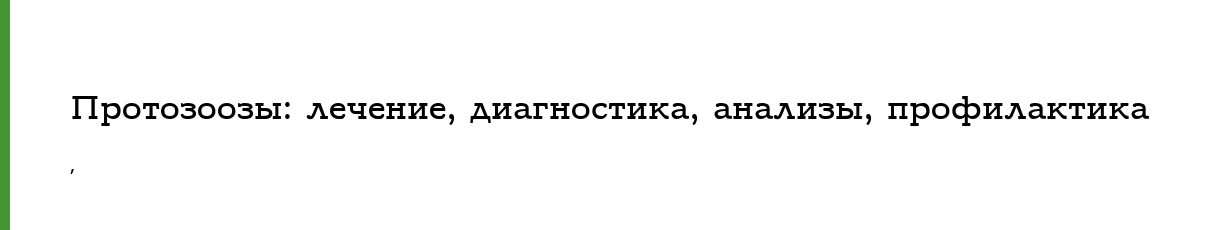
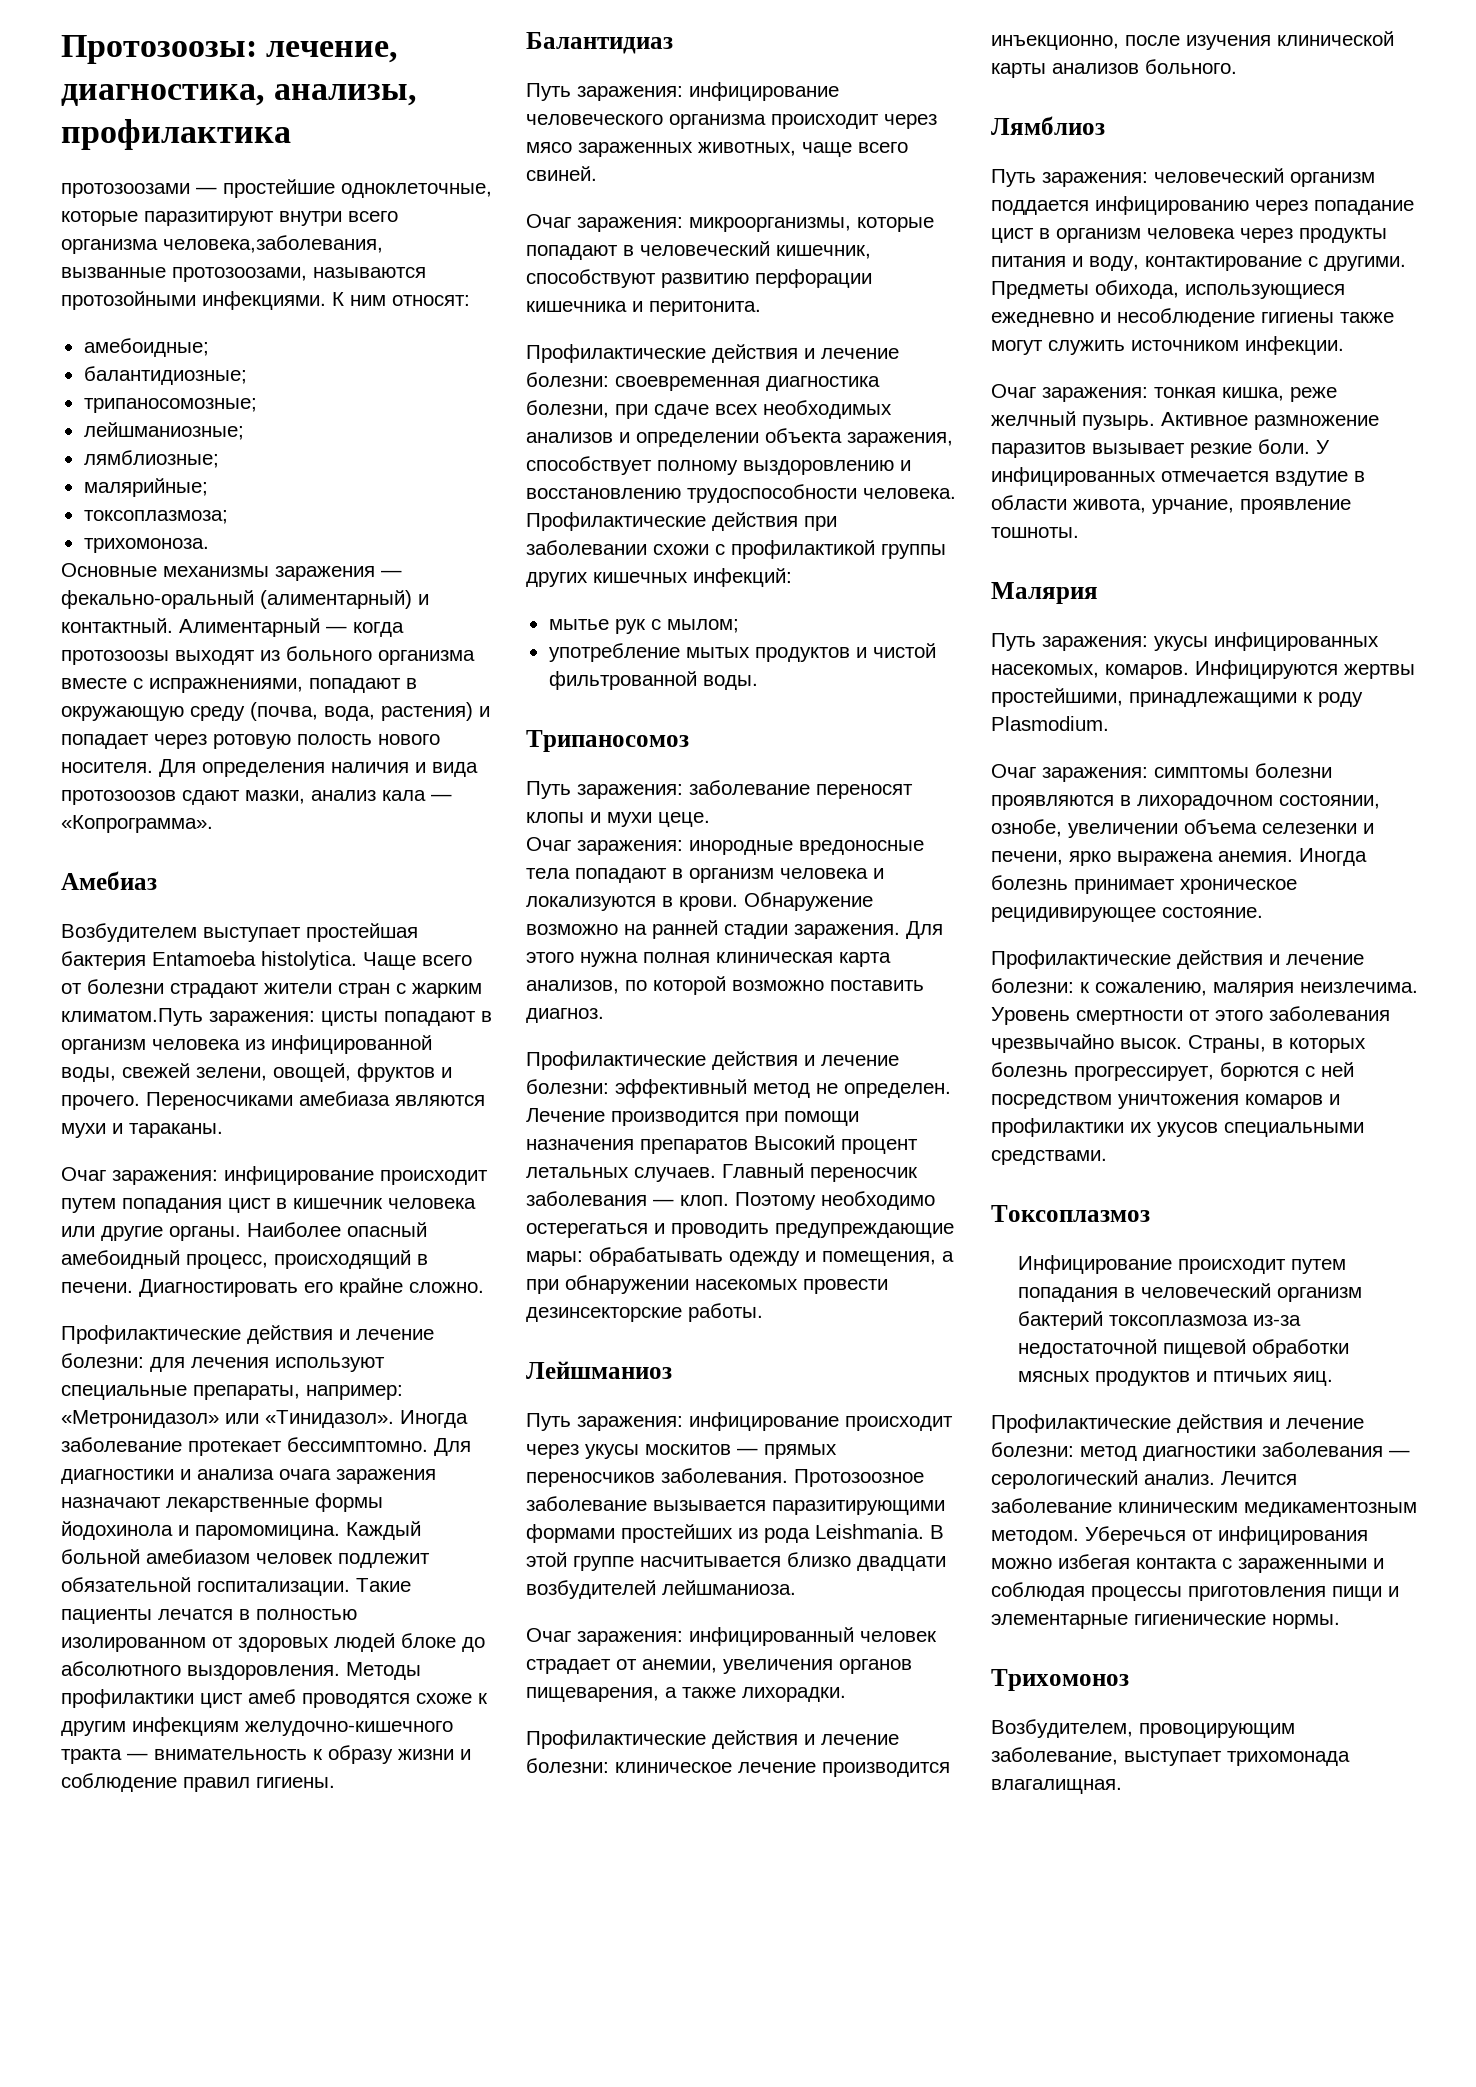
- ,
+ протозоозами — простейшие одноклеточные, которые паразитируют внутри всего организма человека,заболевания, вызванные протозоозами, называются протозойными инфекциями. К ним относят:
+ амебоидные;
+ балантидиозные;
+ трипаносомозные;
+ лейшманиозные;
+ лямблиозные;
+ малярийные;
+ токсоплазмоза;
+ трихомоноза.
+ Основные механизмы заражения — фекально-оральный (алиментарный) и контактный. Алиментарный — когда протозоозы выходят из больного организма вместе с испражнениями, попадают в окружающую среду (почва, вода, растения) и попадает через ротовую полость нового носителя. Для определения наличия и вида протозоозов сдают мазки, анализ кала — «Копрограмма».
+ Амебиаз
+ Возбудителем выступает простейшая бактерия Entamoeba histolytica. Чаще всего от болезни страдают жители стран с жарким климатом.Путь заражения: цисты попадают в организм человека из инфицированной воды, свежей зелени, овощей, фруктов и прочего. Переносчиками амебиаза являются мухи и тараканы.
+ Очаг заражения: инфицирование происходит путем попадания цист в кишечник человека или другие органы. Наиболее опасный амебоидный процесс, происходящий в печени. Диагностировать его крайне сложно.
+ Профилактические действия и лечение болезни: для лечения используют специальные препараты, например: «Метронидазол» или «Тинидазол». Иногда заболевание протекает бессимптомно. Для диагностики и анализа очага заражения назначают лекарственные формы йодохинола и паромомицина. Каждый больной амебиазом человек подлежит обязательной госпитализации. Такие пациенты лечатся в полностью изолированном от здоровых людей блоке до абсолютного выздоровления. Методы профилактики цист амеб проводятся схоже к другим инфекциям желудочно-кишечного тракта — внимательность к образу жизни и соблюдение правил гигиены.
+ Балантидиаз
+ Путь заражения: инфицирование человеческого организма происходит через мясо зараженных животных, чаще всего свиней.
+ Очаг заражения: микроорганизмы, которые попадают в человеческий кишечник, способствуют развитию перфорации кишечника и перитонита.
+ Профилактические действия и лечение болезни: своевременная диагностика болезни, при сдаче всех необходимых анализов и определении объекта заражения, способствует полному выздоровлению и восстановлению трудоспособности человека. Профилактические действия при заболевании схожи с профилактикой группы других кишечных инфекций:
+ мытье рук с мылом;
+ употребление мытых продуктов и чистой фильтрованной воды.
+ Трипаносомоз
+ Путь заражения: заболевание переносят клопы и мухи цеце.
+ Очаг заражения: инородные вредоносные тела попадают в организм человека и локализуются в крови. Обнаружение возможно на ранней стадии заражения. Для этого нужна полная клиническая карта анализов, по которой возможно поставить диагноз.
+ Профилактические действия и лечение болезни: эффективный метод не определен. Лечение производится при помощи назначения препаратов Высокий процент летальных случаев. Главный переносчик заболевания — клоп. Поэтому необходимо остерегаться и проводить предупреждающие мары: обрабатывать одежду и помещения, а при обнаружении насекомых провести дезинсекторские работы.
+ Лейшманиоз
+ Путь заражения: инфицирование происходит через укусы москитов — прямых переносчиков заболевания. Протозоозное заболевание вызывается паразитирующими формами простейших из рода Leishmania. В этой группе насчитывается близко двадцати возбудителей лейшманиоза.
+ Очаг заражения: инфицированный человек страдает от анемии, увеличения органов пищеварения, а также лихорадки.
+ Профилактические действия и лечение болезни: клиническое лечение производится инъекционно, после изучения клинической карты анализов больного.
+ Лямблиоз
+ Путь заражения: человеческий организм поддается инфицированию через попадание цист в организм человека через продукты питания и воду, контактирование с другими. Предметы обихода, использующиеся ежедневно и несоблюдение гигиены также могут служить источником инфекции.
+ Очаг заражения: тонкая кишка, реже желчный пузырь. Активное размножение паразитов вызывает резкие боли. У инфицированных отмечается вздутие в области живота, урчание, проявление тошноты.
+ Малярия
+ Путь заражения: укусы инфицированных насекомых, комаров. Инфицируются жертвы простейшими, принадлежащими к роду Plasmodium.
+ Очаг заражения: симптомы болезни проявляются в лихорадочном состоянии, ознобе, увеличении объема селезенки и печени, ярко выражена анемия. Иногда болезнь принимает хроническое рецидивирующее состояние.
+ Профилактические действия и лечение болезни: к сожалению, малярия неизлечима. Уровень смертности от этого заболевания чрезвычайно высок. Страны, в которых болезнь прогрессирует, борются с ней посредством уничтожения комаров и профилактики их укусов специальными средствами.
+ Токсоплазмоз
+ Инфицирование происходит путем попадания в человеческий организм бактерий токсоплазмоза из-за недостаточной пищевой обработки мясных продуктов и птичьих яиц.
+ Профилактические действия и лечение болезни: метод диагностики заболевания — серологический анализ. Лечится заболевание клиническим медикаментозным методом. Уберечься от инфицирования можно избегая контакта с зараженными и соблюдая процессы приготовления пищи и элементарные гигиенические нормы.
+ Трихомоноз
+ Возбудителем, провоцирующим заболевание, выступает трихомонада влагалищная.

